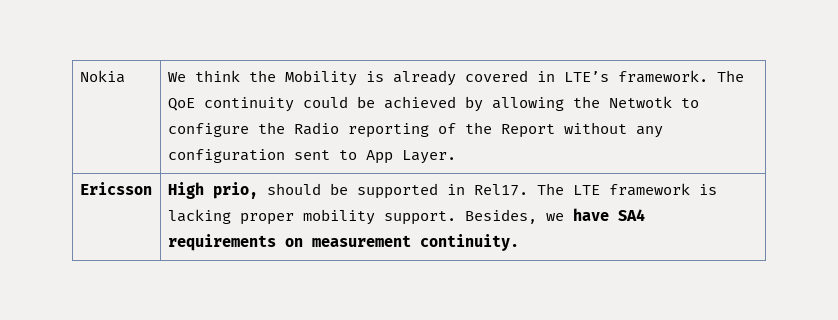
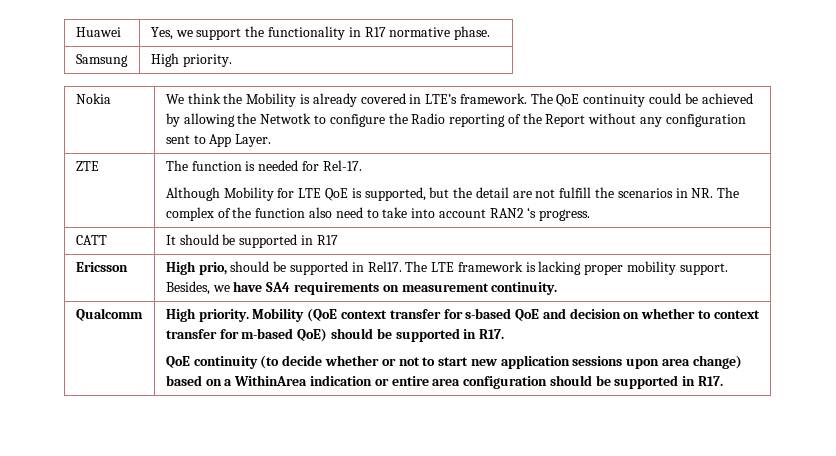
+ Huawei | Yes, we support the functionality in R17 normative phase.
+ Samsung | High priority.
+ ZTE | The function is needed for Rel-17.
+ Although Mobility for LTE QoE is supported, but the detail are not fulfill the scenarios in NR. The complex of the function also need to take into account RAN2 ‘s progress.
+ CATT | It should be supported in R17
+ Qualcomm | High priority. Mobility (QoE context transfer for s-based QoE and decision on whether to context transfer for m-based QoE) should be supported in R17.
+ QoE continuity (to decide whether or not to start new application sessions upon area change) based on a WithinArea indication or entire area configuration should be supported in R17.

